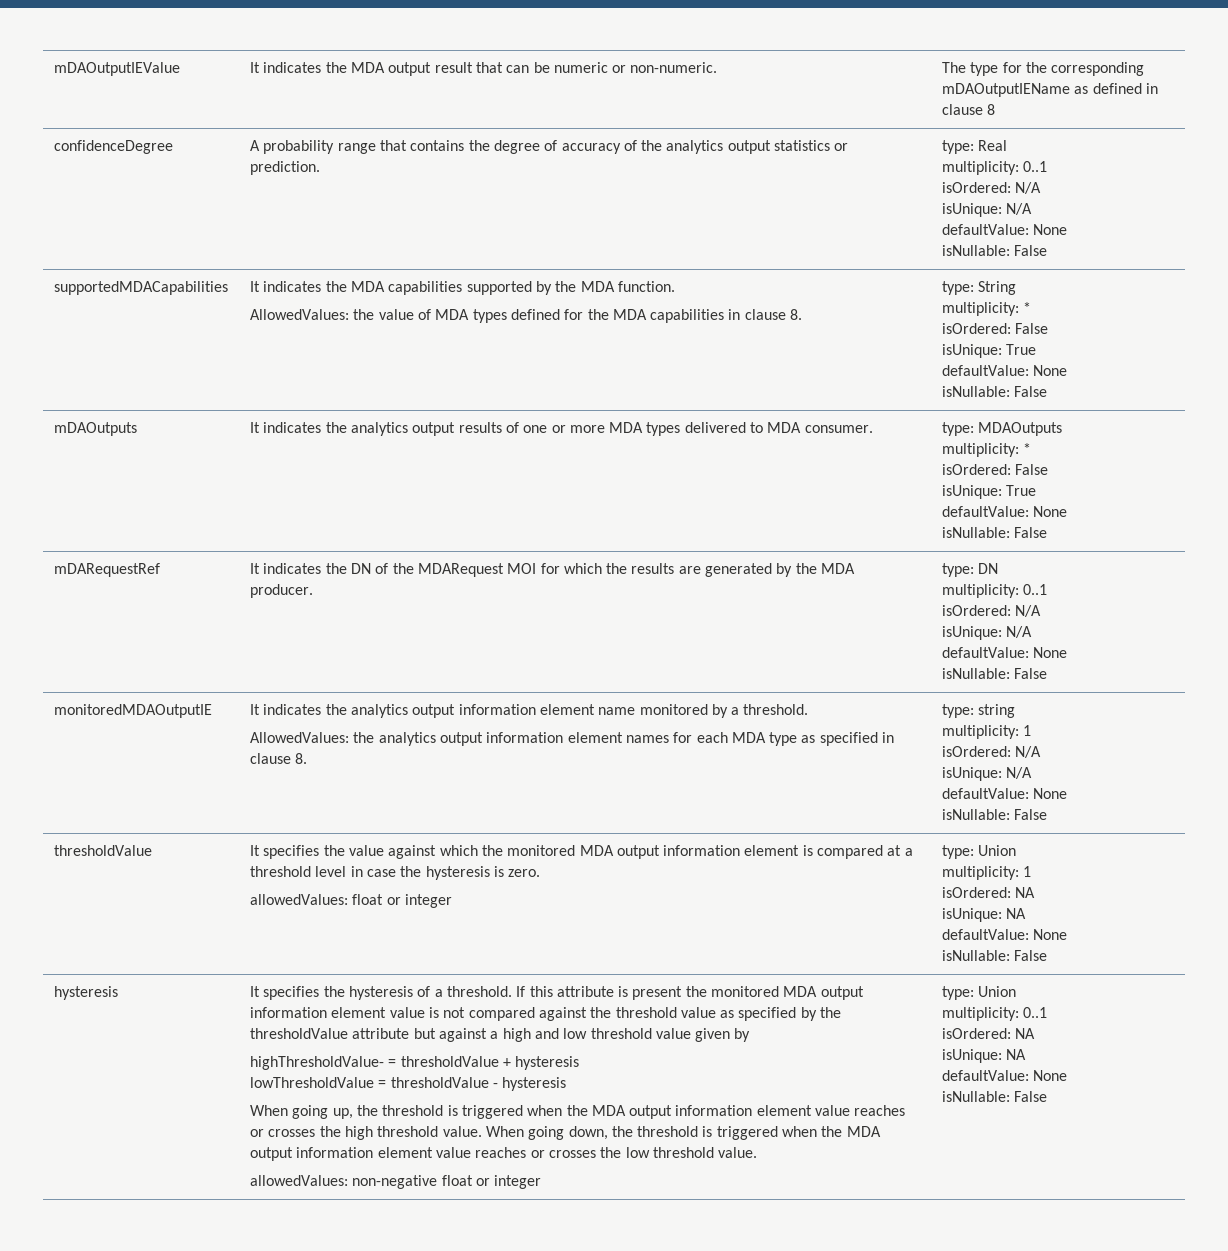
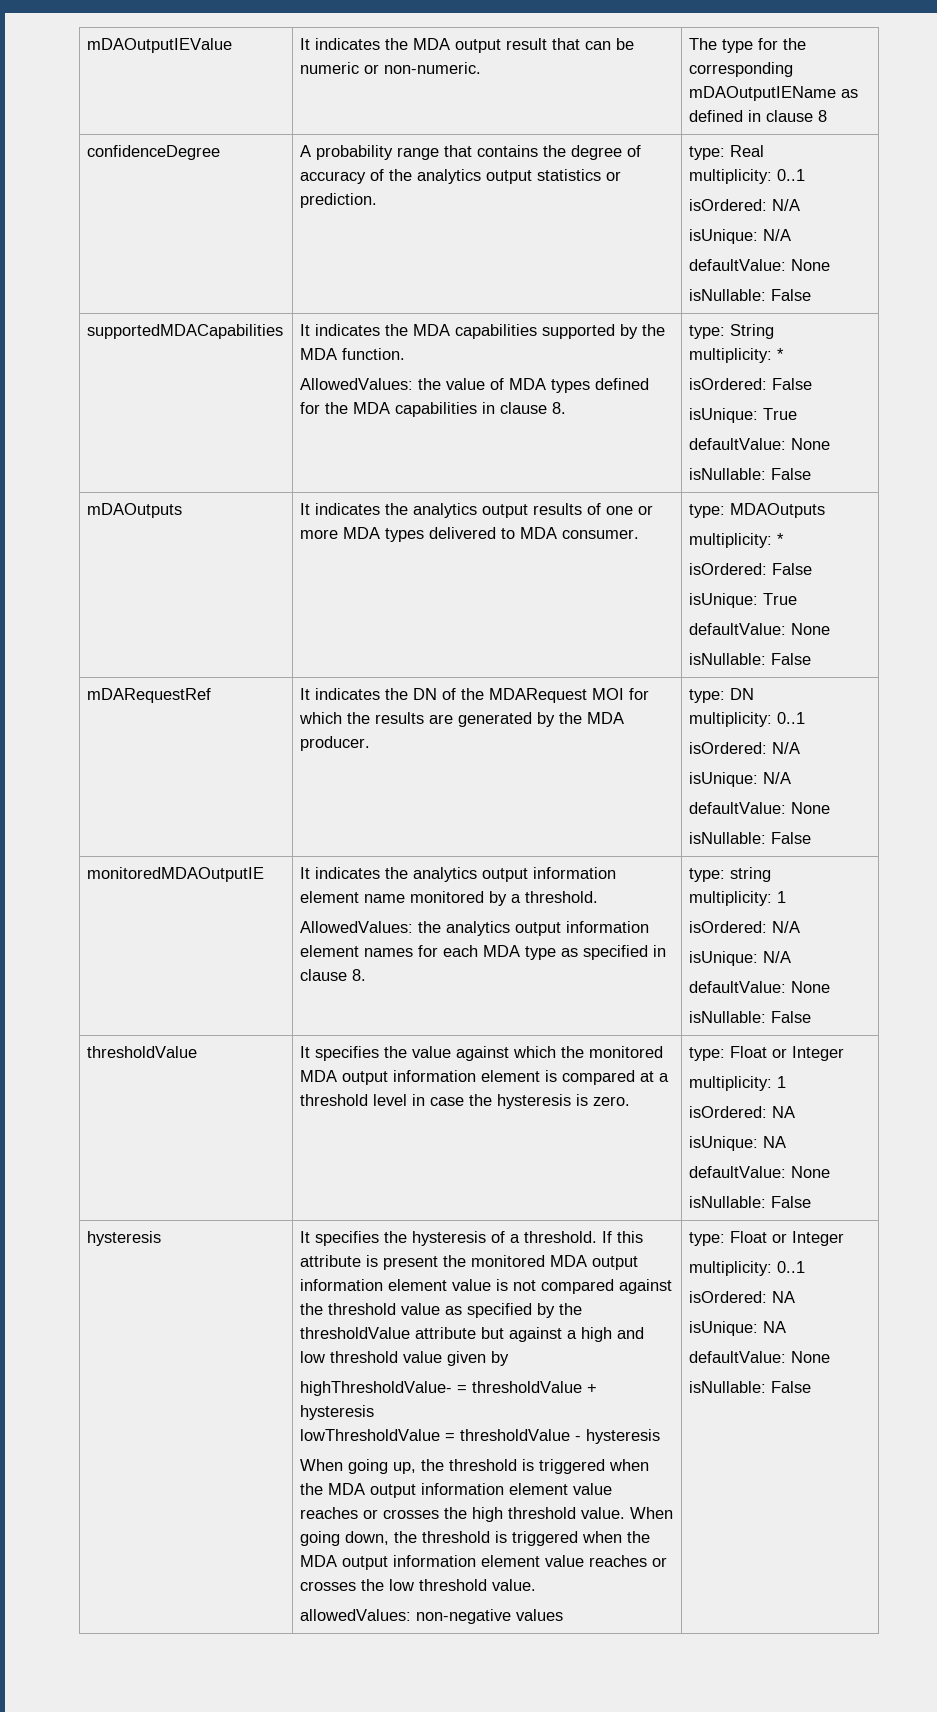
- It specifies the value against which the monitored MDA output information element is compared at a threshold level in case the hysteresis is zero.
- allowedValues: float or integer | type: Union
+ It specifies the value against which the monitored MDA output information element is compared at a threshold level in case the hysteresis is zero. | type: Float or Integer
- allowedValues: non-negative float or integer | type: Union
+ allowedValues: non-negative values | type: Float or Integer

